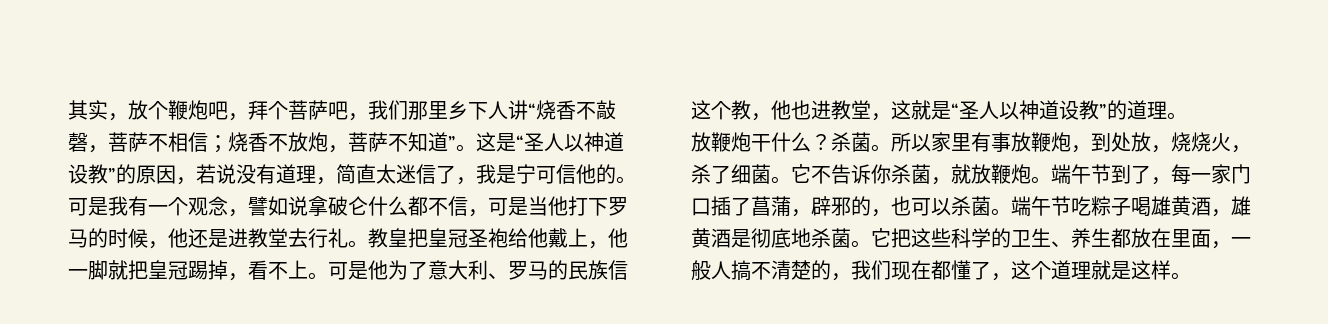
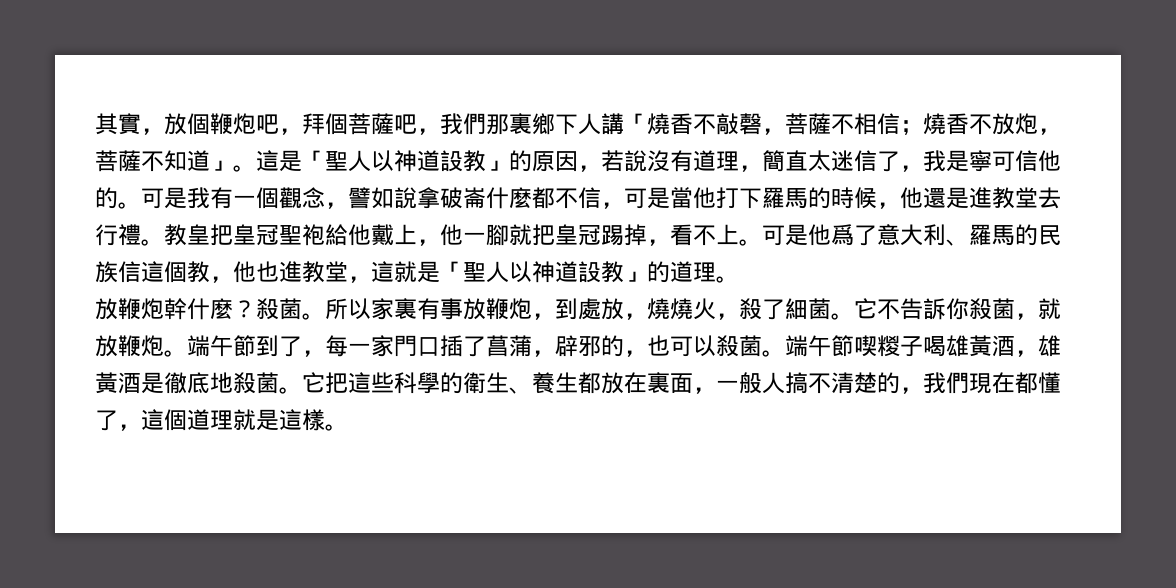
- 其实，放个鞭炮吧，拜个菩萨吧，我们那里乡下人讲“烧香不敲磬，菩萨不相信；烧香不放炮，菩萨不知道”。这是“圣人以神道设教”的原因，若说没有道理，简直太迷信了，我是宁可信他的。
+ 其實，放個鞭炮吧，拜個菩薩吧，我們那裏鄉下人講「燒香不敲磬，菩薩不相信；燒香不放炮，菩薩不知道」。這是「聖人以神道設教」的原因，若說沒有道理，簡直太迷信了，我是寧可信他的。
- 可是我有一个观念，譬如说拿破仑什么都不信，可是当他打下罗马的时候，他还是进教堂去行礼。
+ 可是我有一個觀念，譬如說拿破崙什麼都不信，可是當他打下羅馬的時候，他還是進教堂去行禮。
- 教皇把皇冠圣袍给他戴上，他一脚就把皇冠踢掉，看不上。
+ 教皇把皇冠聖袍給他戴上，他一腳就把皇冠踢掉，看不上。
- 可是他为了意大利、罗马的民族信这个教，他也进教堂，这就是“圣人以神道设教”的道理。
+ 可是他爲了意大利、羅馬的民族信這個教，他也進教堂，這就是「聖人以神道設教」的道理。
- 放鞭炮干什么？杀菌。
+ 放鞭炮幹什麼？殺菌。
- 所以家里有事放鞭炮，到处放，烧烧火，杀了细菌。
+ 所以家裏有事放鞭炮，到處放，燒燒火，殺了細菌。
- 它不告诉你杀菌，就放鞭炮。
+ 它不告訴你殺菌，就放鞭炮。
- 端午节到了，每一家门口插了菖蒲，辟邪的，也可以杀菌。
+ 端午節到了，每一家門口插了菖蒲，辟邪的，也可以殺菌。
- 端午节吃粽子喝雄黄酒，雄黄酒是彻底地杀菌。它把这些科学的卫生、养生都放在里面，一般人搞不清楚的，我们现在都懂了，这个道理就是这样。
+ 端午節喫糉子喝雄黃酒，雄黃酒是徹底地殺菌。它把這些科學的衛生、養生都放在裏面，一般人搞不清楚的，我們現在都懂了，這個道理就是這樣。

